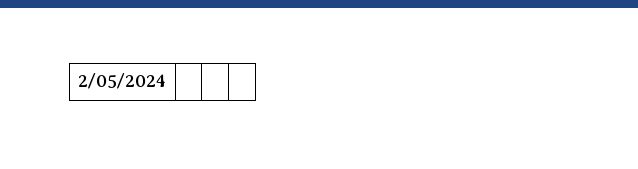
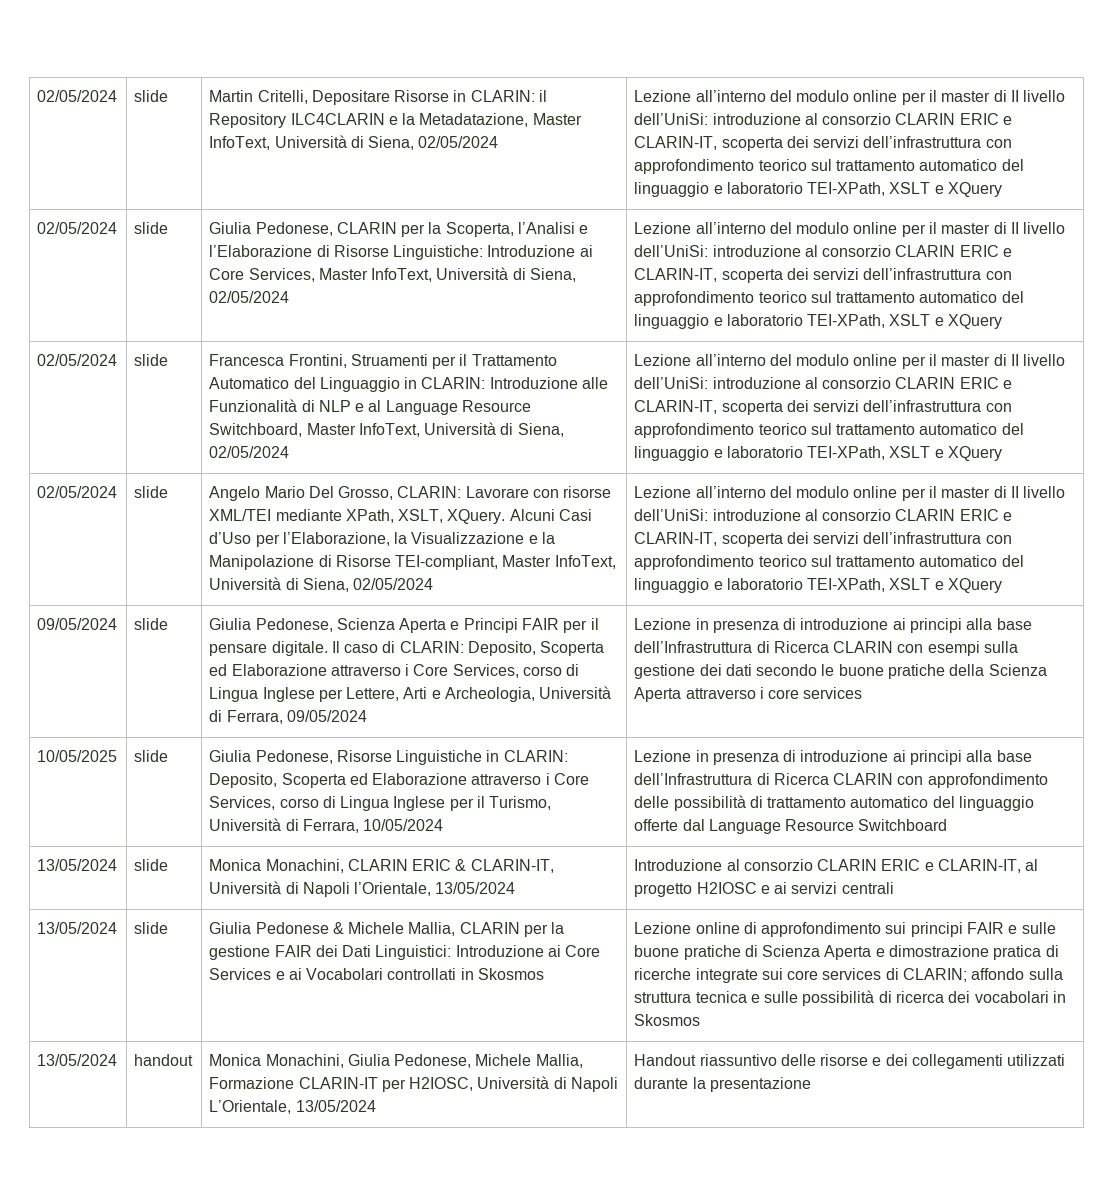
- 2/05/2024
+ 02/05/2024 | slide | Martin Critelli, Depositare Risorse in CLARIN: il Repository ILC4CLARIN e la Metadatazione, Master InfoText, Università di Siena, 02/05/2024 | Lezione all’interno del modulo online per il master di II livello dell’UniSi: introduzione al consorzio CLARIN ERIC e CLARIN-IT, scoperta dei servizi dell’infrastruttura con approfondimento teorico sul trattamento automatico del linguaggio e laboratorio TEI-XPath, XSLT e XQuery
+ 02/05/2024 | slide | Giulia Pedonese, CLARIN per la Scoperta, l’Analisi e l’Elaborazione di Risorse Linguistiche: Introduzione ai Core Services, Master InfoText, Università di Siena, 02/05/2024 | Lezione all’interno del modulo online per il master di II livello dell’UniSi: introduzione al consorzio CLARIN ERIC e CLARIN-IT, scoperta dei servizi dell’infrastruttura con approfondimento teorico sul trattamento automatico del linguaggio e laboratorio TEI-XPath, XSLT e XQuery
+ 02/05/2024 | slide | Francesca Frontini, Struamenti per il Trattamento Automatico del Linguaggio in CLARIN: Introduzione alle Funzionalità di NLP e al Language Resource Switchboard, Master InfoText, Università di Siena, 02/05/2024 | Lezione all’interno del modulo online per il master di II livello dell’UniSi: introduzione al consorzio CLARIN ERIC e CLARIN-IT, scoperta dei servizi dell’infrastruttura con approfondimento teorico sul trattamento automatico del linguaggio e laboratorio TEI-XPath, XSLT e XQuery
+ 02/05/2024 | slide | Angelo Mario Del Grosso, CLARIN: Lavorare con risorse XML/TEI mediante XPath, XSLT, XQuery. Alcuni Casi d’Uso per l’Elaborazione, la Visualizzazione e la Manipolazione di Risorse TEI-compliant, Master InfoText, Università di Siena, 02/05/2024 | Lezione all’interno del modulo online per il master di II livello dell’UniSi: introduzione al consorzio CLARIN ERIC e CLARIN-IT, scoperta dei servizi dell’infrastruttura con approfondimento teorico sul trattamento automatico del linguaggio e laboratorio TEI-XPath, XSLT e XQuery
+ 09/05/2024 | slide | Giulia Pedonese, Scienza Aperta e Principi FAIR per il pensare digitale. Il caso di CLARIN: Deposito, Scoperta ed Elaborazione attraverso i Core Services, corso di Lingua Inglese per Lettere, Arti e Archeologia, Università di Ferrara, 09/05/2024 | Lezione in presenza di introduzione ai principi alla base dell’Infrastruttura di Ricerca CLARIN con esempi sulla gestione dei dati secondo le buone pratiche della Scienza Aperta attraverso i core services
+ 10/05/2025 | slide | Giulia Pedonese, Risorse Linguistiche in CLARIN: Deposito, Scoperta ed Elaborazione attraverso i Core Services, corso di Lingua Inglese per il Turismo, Università di Ferrara, 10/05/2024 | Lezione in presenza di introduzione ai principi alla base dell’Infrastruttura di Ricerca CLARIN con approfondimento delle possibilità di trattamento automatico del linguaggio offerte dal Language Resource Switchboard
+ 13/05/2024 | slide | Monica Monachini, CLARIN ERIC & CLARIN-IT, Università di Napoli l’Orientale, 13/05/2024 | Introduzione al consorzio CLARIN ERIC e CLARIN-IT, al progetto H2IOSC e ai servizi centrali
+ 13/05/2024 | slide | Giulia Pedonese & Michele Mallia, CLARIN per la gestione FAIR dei Dati Linguistici: Introduzione ai Core Services e ai Vocabolari controllati in Skosmos | Lezione online di approfondimento sui principi FAIR e sulle buone pratiche di Scienza Aperta e dimostrazione pratica di ricerche integrate sui core services di CLARIN; affondo sulla struttura tecnica e sulle possibilità di ricerca dei vocabolari in Skosmos
+ 13/05/2024 | handout | Monica Monachini, Giulia Pedonese, Michele Mallia, Formazione CLARIN-IT per H2IOSC, Università di Napoli L’Orientale, 13/05/2024 | Handout riassuntivo delle risorse e dei collegamenti utilizzati durante la presentazione

